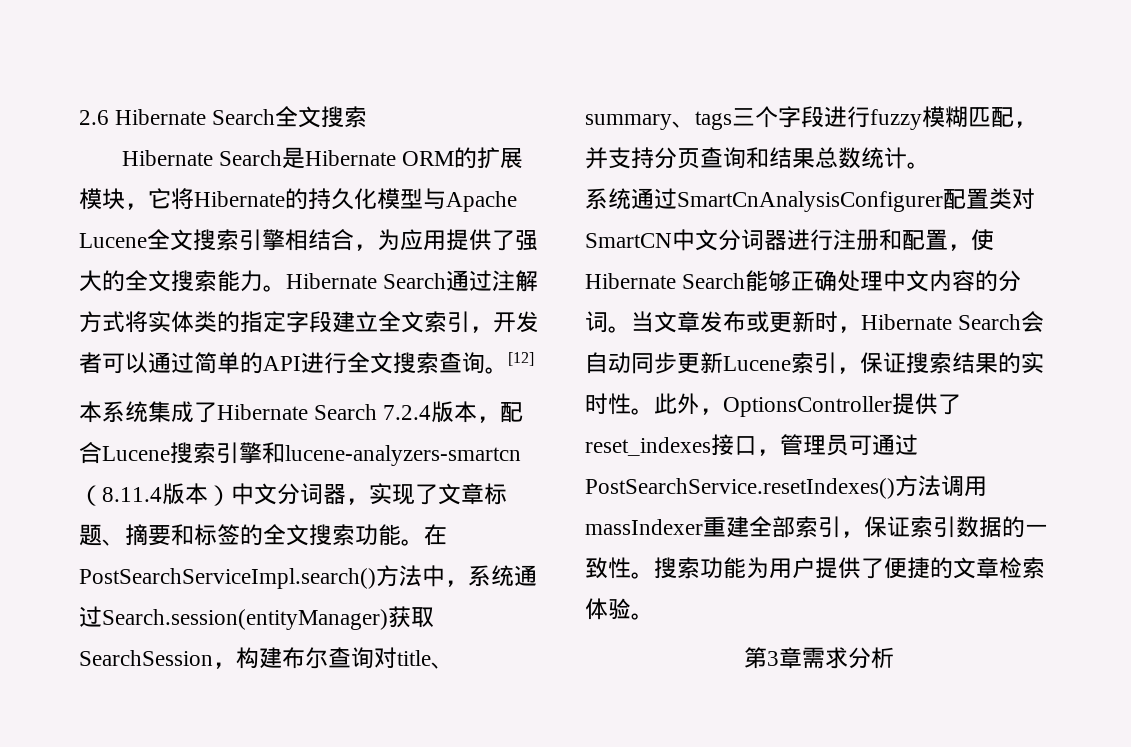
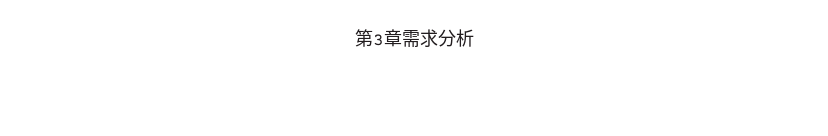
- 2.6 Hibernate Search全文搜索
- Hibernate Search是Hibernate ORM的扩展模块，它将Hibernate的持久化模型与Apache Lucene全文搜索引擎相结合，为应用提供了强大的全文搜索能力。Hibernate Search通过注解方式将实体类的指定字段建立全文索引，开发者可以通过简单的API进行全文搜索查询。[12]
- 本系统集成了Hibernate Search 7.2.4版本，配合Lucene搜索引擎和lucene-analyzers-smartcn（8.11.4版本）中文分词器，实现了文章标题、摘要和标签的全文搜索功能。在PostSearchServiceImpl.search()方法中，系统通过Search.session(entityManager)获取SearchSession，构建布尔查询对title、summary、tags三个字段进行fuzzy模糊匹配，并支持分页查询和结果总数统计。
- 系统通过SmartCnAnalysisConfigurer配置类对SmartCN中文分词器进行注册和配置，使Hibernate Search能够正确处理中文内容的分词。当文章发布或更新时，Hibernate Search会自动同步更新Lucene索引，保证搜索结果的实时性。此外，OptionsController提供了reset_indexes接口，管理员可通过PostSearchService.resetIndexes()方法调用massIndexer重建全部索引，保证索引数据的一致性。搜索功能为用户提供了便捷的文章检索体验。

